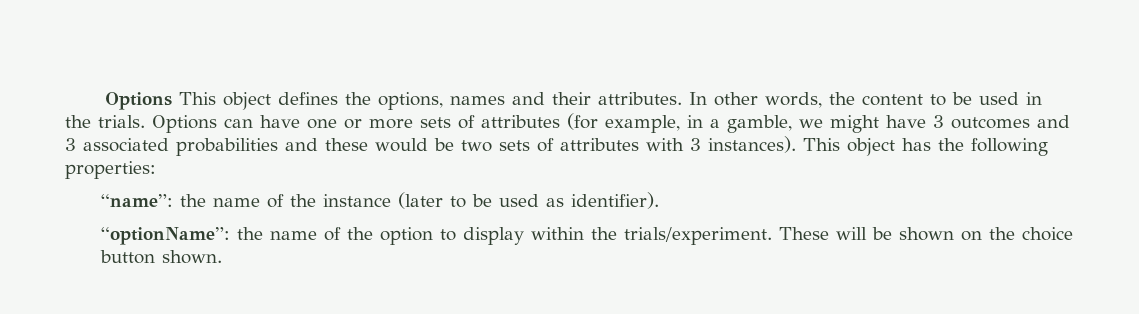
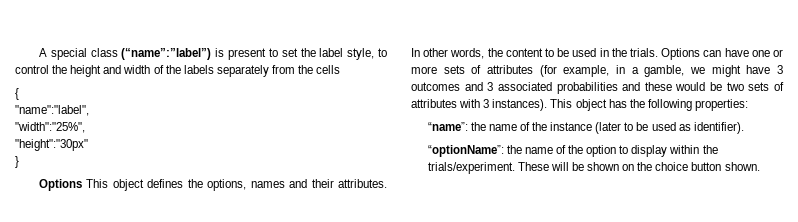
+ A special class (“name”:”label”) is present to set the label style, to control the height and width of the labels separately from the cells
+ {
+ "name":"label",
+ "width":"25%",
+ "height":"30px"
+ }

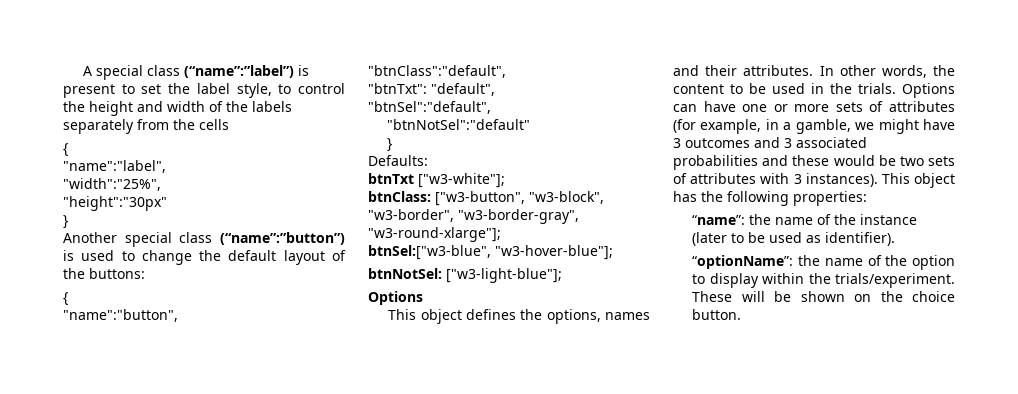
- Options This object defines the options, names and their attributes.
+ Another special class (“name”:”button”) is used to change the default layout of the buttons:
+ {
+ "name":"button",
+ "btnClass":"default",
+ "btnTxt": "default",
+ "btnSel":"default",
+ "btnNotSel":"default"
+ }
+ Defaults:
+ btnTxt ["w3-white"];
+ btnClass: ["w3-button", "w3-block", "w3-border", "w3-border-gray", "w3-round-xlarge"];
+ btnSel:["w3-blue", "w3-hover-blue"];
+ btnNotSel: ["w3-light-blue"];
+ Options
+ This object defines the options, names and their attributes.
- These will be shown on the choice button shown.
+ These will be shown on the choice button.

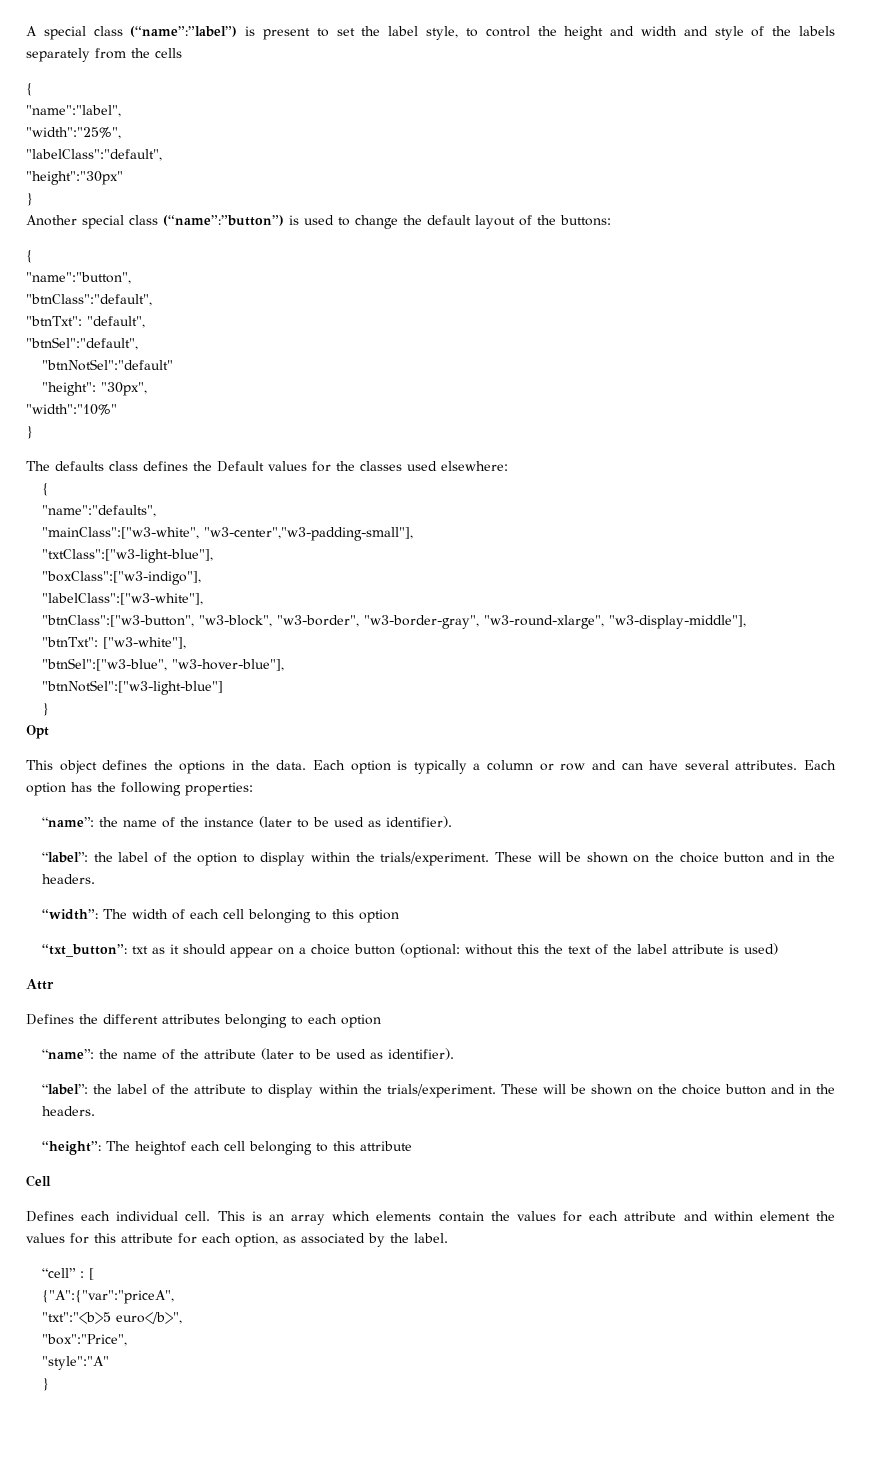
- A special class (“name”:”label”) is present to set the label style, to control the height and width of the labels separately from the cells
+ A special class (“name”:”label”) is present to set the label style, to control the height and width and style of the labels separately from the cells
+ "labelClass":"default",
  "btnNotSel":"default"
+ "height": "30px",
+ "width":"10%"
  }
- Defaults:
- btnTxt ["w3-white"];
- btnClass: ["w3-button", "w3-block", "w3-border", "w3-border-gray", "w3-round-xlarge"];
- btnSel:["w3-blue", "w3-hover-blue"];
- btnNotSel: ["w3-light-blue"];
- Options
- This object defines the options, names and their attributes. In other words, the content to be used in the trials. Options can have one or more sets of attributes (for example, in a gamble, we might have 3 outcomes and 3 associated probabilities and these would be two sets of attributes with 3 instances). This object has the following properties:
+ The defaults class defines the Default values for the classes used elsewhere:
+ {
+ "name":"defaults",
+ "mainClass":["w3-white", "w3-center","w3-padding-small"],
+ "txtClass":["w3-light-blue"],
+ "boxClass":["w3-indigo"],
+ "labelClass":["w3-white"],
+ "btnClass":["w3-button", "w3-block", "w3-border", "w3-border-gray", "w3-round-xlarge", "w3-display-middle"],
+ "btnTxt": ["w3-white"],
+ "btnSel":["w3-blue", "w3-hover-blue"],
+ "btnNotSel":["w3-light-blue"]
+ }
+ Opt
+ This object defines the options in the data. Each option is typically a column or row and can have several attributes. Each option has the following properties:
- “optionName”: the name of the option to display within the trials/experiment. These will be shown on the choice button.
+ “label”: the label of the option to display within the trials/experiment. These will be shown on the choice button and in the headers.
+ “width”: The width of each cell belonging to this option
+ “txt_button”: txt as it should appear on a choice button (optional: without this the text of the label attribute is used)
+ Attr
+ Defines the different attributes belonging to each option
+ “name”: the name of the attribute (later to be used as identifier).
+ “label”: the label of the attribute to display within the trials/experiment. These will be shown on the choice button and in the headers.
+ “height”: The heightof each cell belonging to this attribute
+ Cell
+ Defines each individual cell. This is an array which elements contain the values for each attribute and within element the values for this attribute for each option, as associated by the label.
+ “cell” : [
+ {"A":{"var":"priceA",
+ "txt":"<b>5 euro</b>",
+ "box":"Price",
+ "style":"A"
+ }

